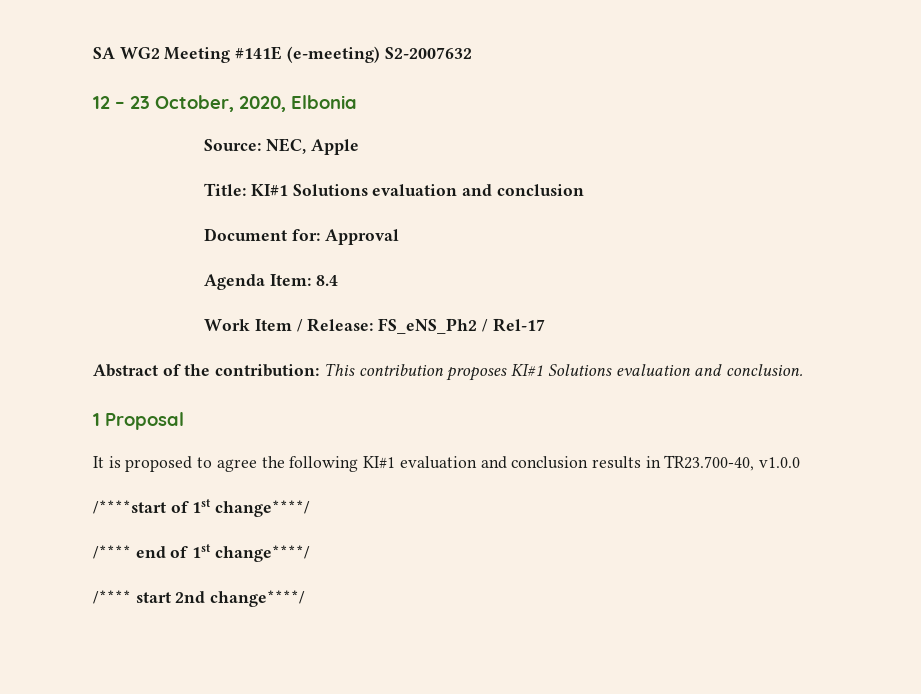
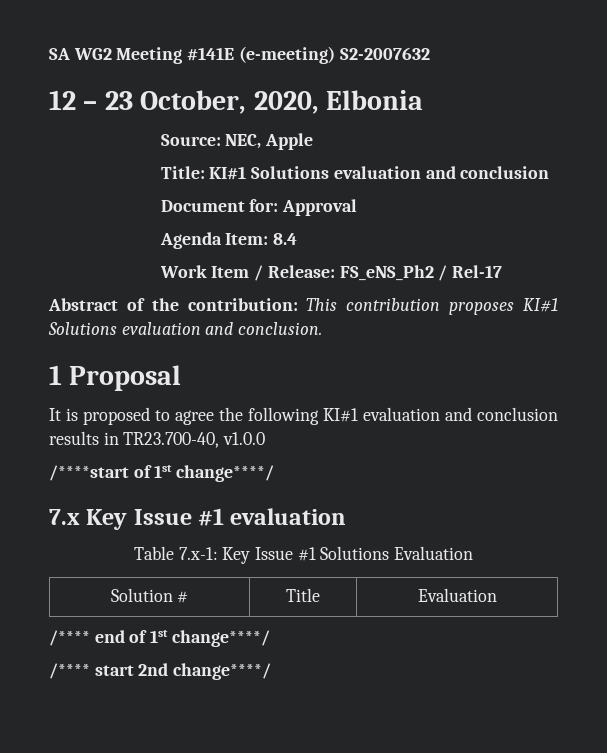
+ 7.x Key Issue #1 evaluation
+ Table 7.x-1: Key Issue #1 Solutions Evaluation
+ Solution # | Title | Evaluation

